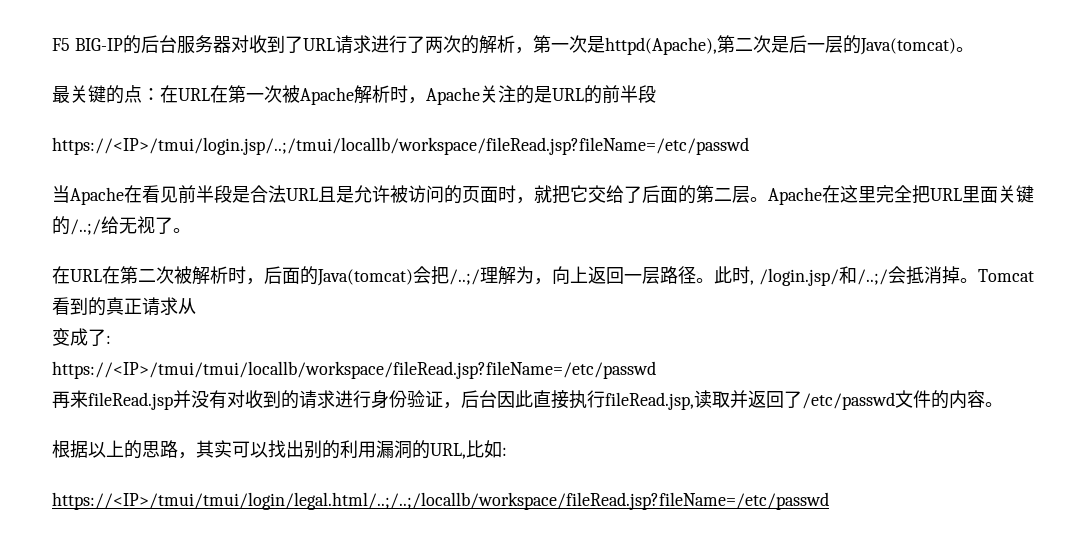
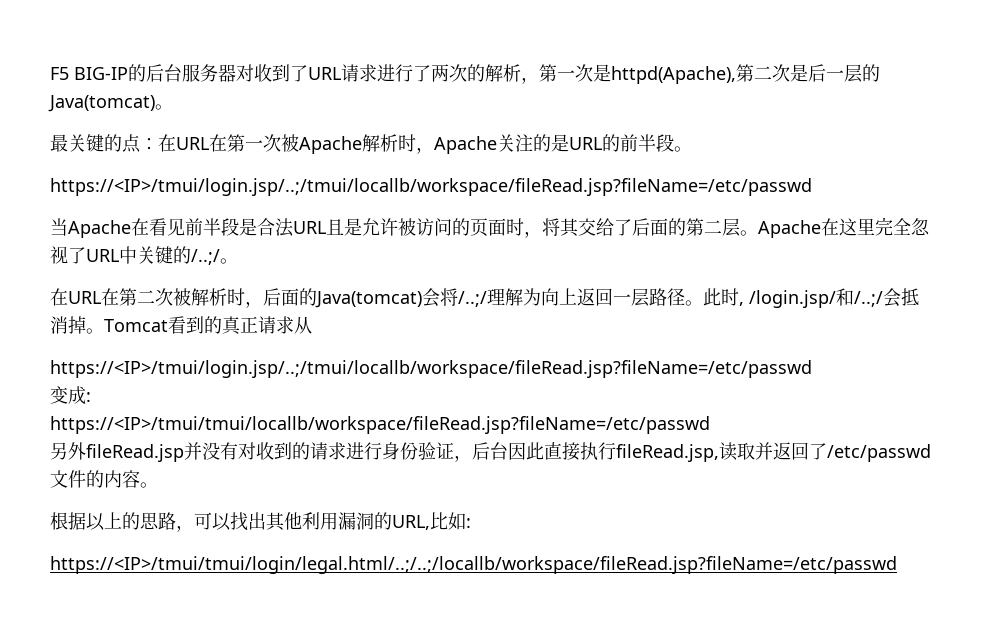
- 最关键的点：在URL在第一次被Apache解析时，Apache关注的是URL的前半段
+ 最关键的点：在URL在第一次被Apache解析时，Apache关注的是URL的前半段。
- 当Apache在看见前半段是合法URL且是允许被访问的页面时，就把它交给了后面的第二层。
+ 当Apache在看见前半段是合法URL且是允许被访问的页面时，将其交给了后面的第二层。
- Apache在这里完全把URL里面关键的/..;/给无视了。
+ Apache在这里完全忽视了URL中关键的/..;/。
- 在URL在第二次被解析时，后面的Java(tomcat)会把/..;/理解为，向上返回一层路径。
+ 在URL在第二次被解析时，后面的Java(tomcat)会将/..;/理解为向上返回一层路径。
  Tomcat看到的真正请求从
+ https://<IP>/tmui/login.jsp/..;/tmui/locallb/workspace/fileRead.jsp?fileName=/etc/passwd
- 变成了:
+ 变成:
- 再来fileRead.jsp并没有对收到的请求进行身份验证，后台因此直接执行fileRead.jsp,读取并返回了/etc/passwd文件的内容。
+ 另外fileRead.jsp并没有对收到的请求进行身份验证，后台因此直接执行fileRead.jsp,读取并返回了/etc/passwd文件的内容。
- 根据以上的思路，其实可以找出别的利用漏洞的URL,比如:
+ 根据以上的思路，可以找出其他利用漏洞的URL,比如:

